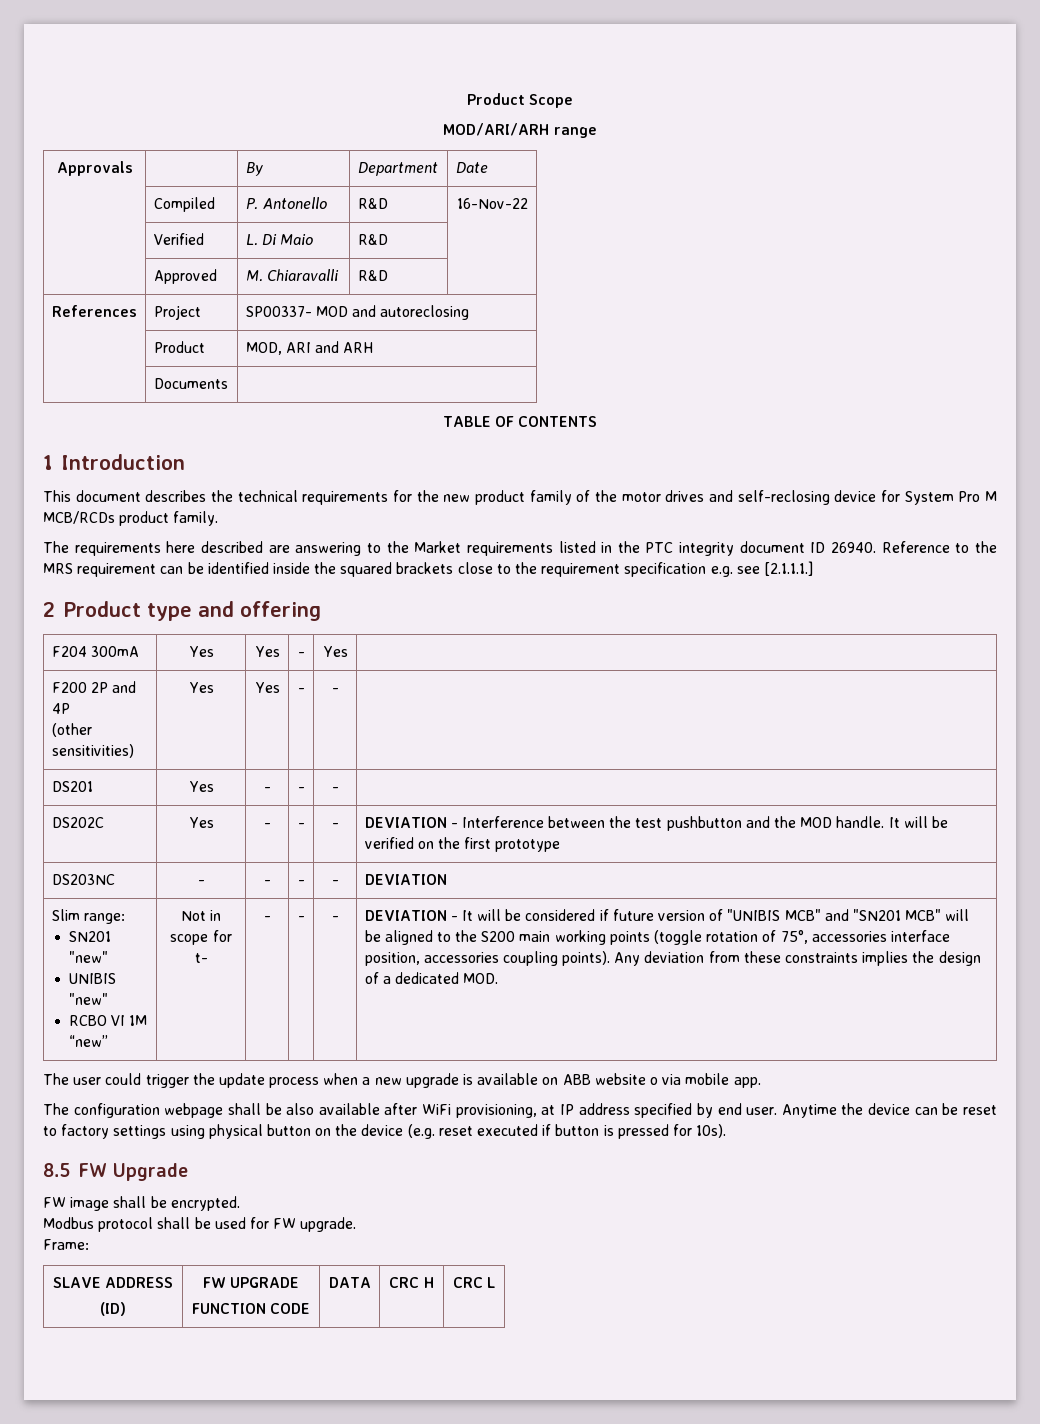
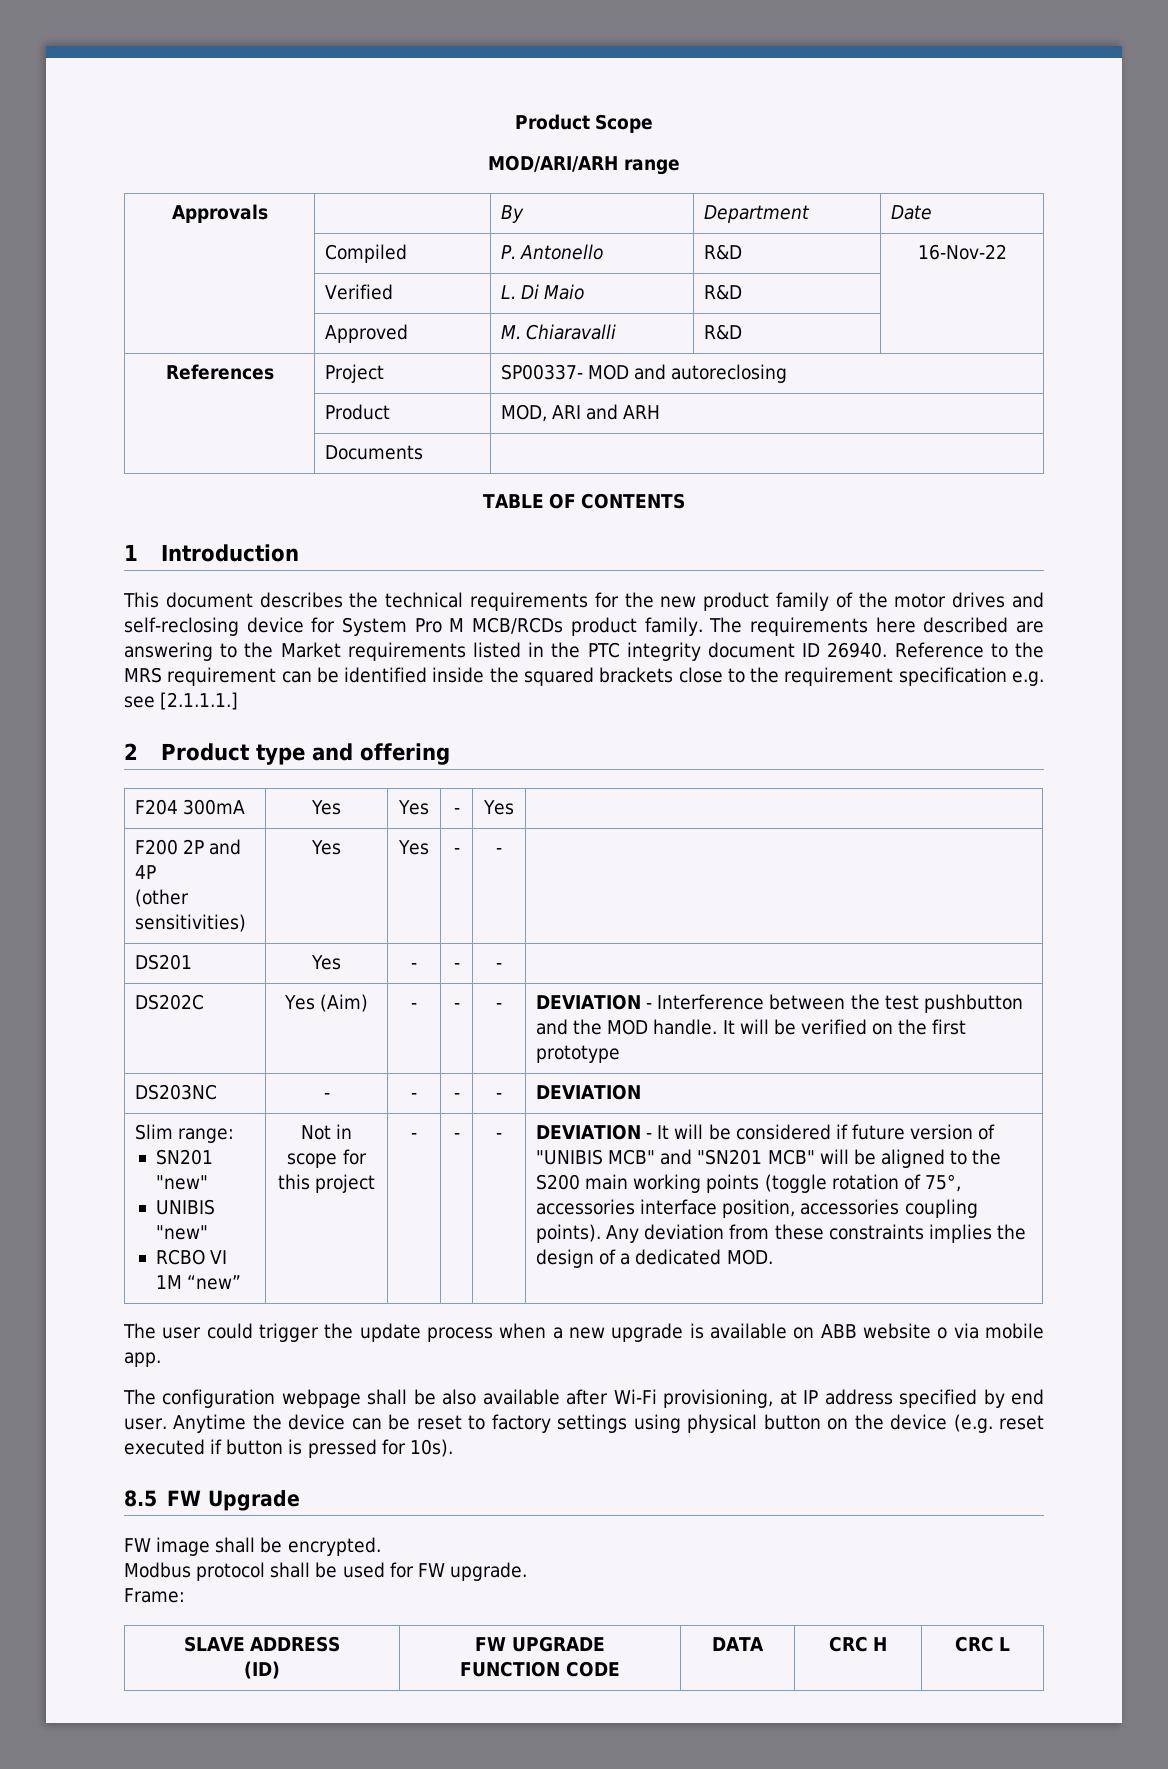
- This document describes the technical requirements for the new product family of the motor drives and self-reclosing device for System Pro M MCB/RCDs product family.
- The requirements here described are answering to the Market requirements listed in the PTC integrity document ID 26940.
+ This document describes the technical requirements for the new product family of the motor drives and self-reclosing device for System Pro M MCB/RCDs product family. The requirements here described are answering to the Market requirements listed in the PTC integrity document ID 26940.
- DS202C | Yes | - | - | - | DEVIATION - Interference between the test pushbutton and the MOD handle. It will be verified on the first prototype
+ DS202C | Yes (Aim) | - | - | - | DEVIATION - Interference between the test pushbutton and the MOD handle. It will be verified on the first prototype
- Not in scope for t-
+ Not in scope for this project
- The configuration webpage shall be also available after WiFi provisioning, at IP address specified by end user.
+ The configuration webpage shall be also available after Wi-Fi provisioning, at IP address specified by end user.

